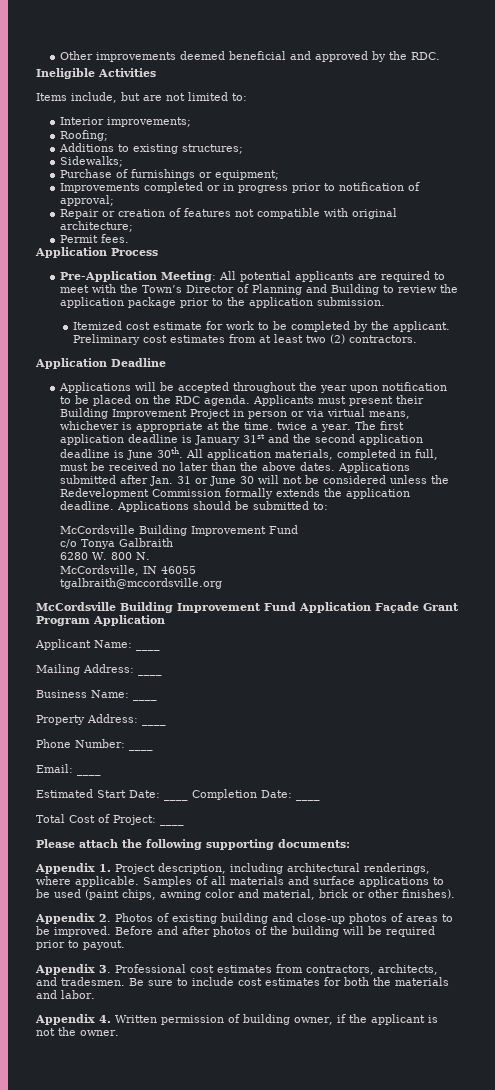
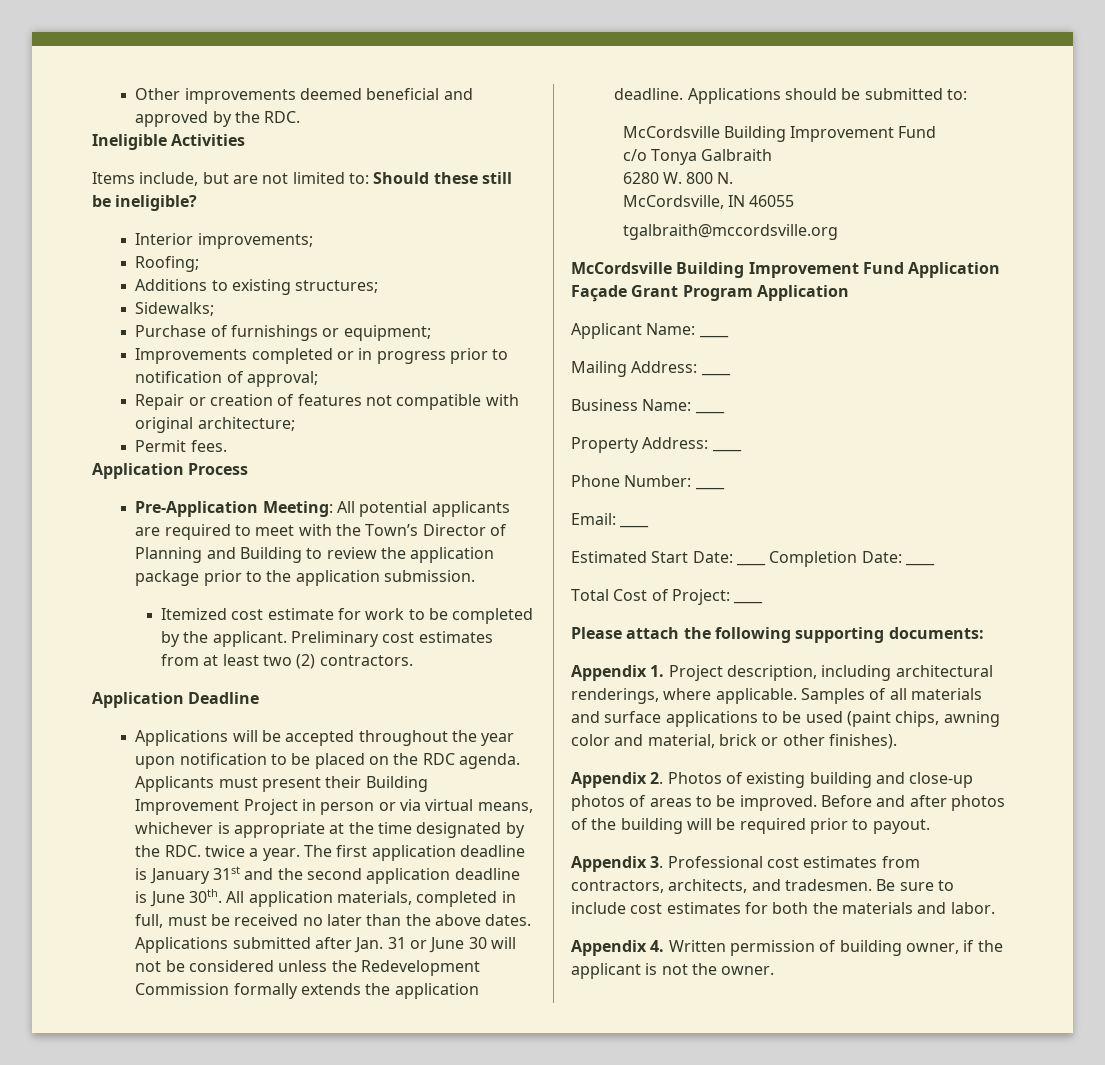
- Items include, but are not limited to:
+ Items include, but are not limited to: Should these still be ineligible?
- Applicants must present their Building Improvement Project in person or via virtual means, whichever is appropriate at the time. twice a year.
+ Applicants must present their Building Improvement Project in person or via virtual means, whichever is appropriate at the time designated by the RDC. twice a year.

